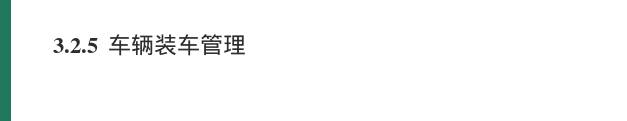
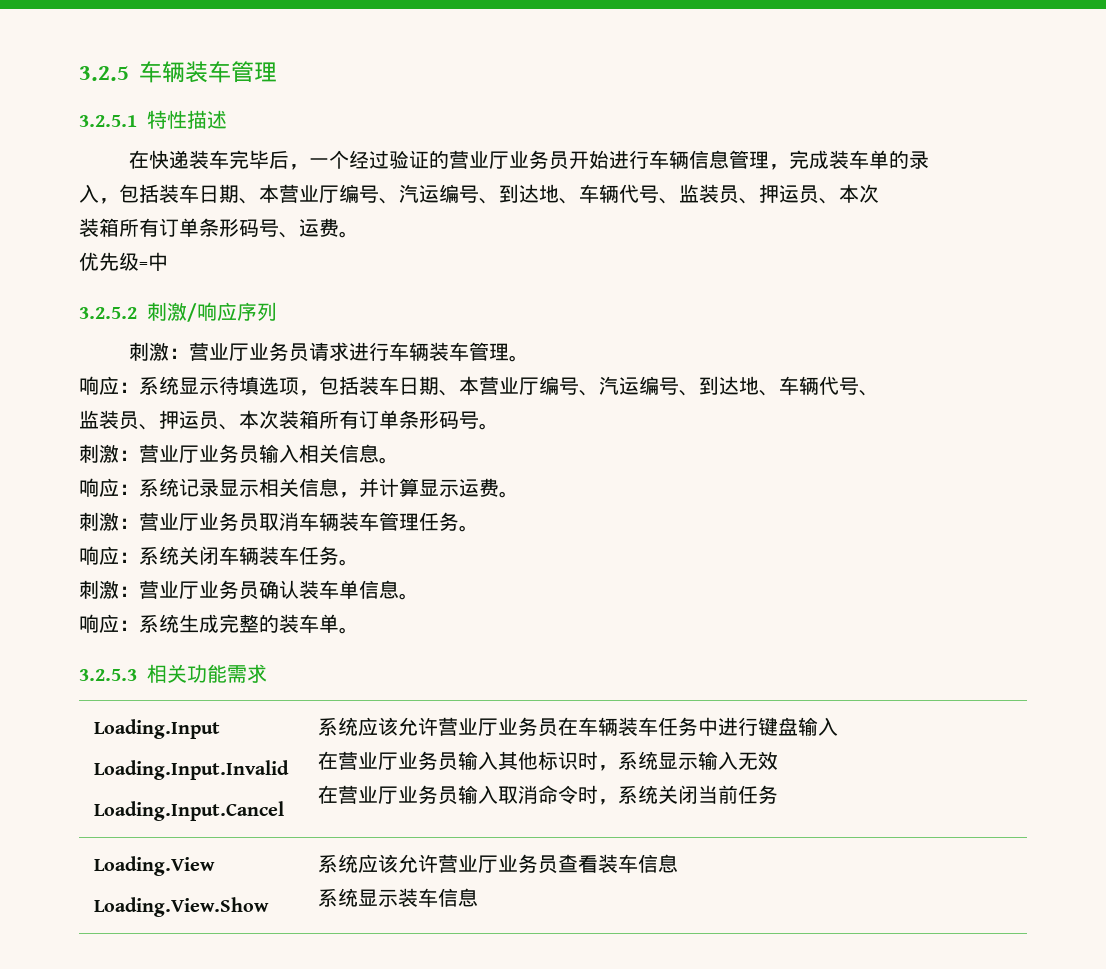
+ 3.2.5.1特性描述
+ 在快递装车完毕后，一个经过验证的营业厅业务员开始进行车辆信息管理，完成装车单的录
+ 入，包括装车日期、本营业厅编号、汽运编号、到达地、车辆代号、监装员、押运员、本次
+ 装箱所有订单条形码号、运费。
+ 优先级=中
+ 3.2.5.2刺激/响应序列
+ 刺激：营业厅业务员请求进行车辆装车管理。
+ 响应：系统显示待填选项，包括装车日期、本营业厅编号、汽运编号、到达地、车辆代号、
+ 监装员、押运员、本次装箱所有订单条形码号。
+ 刺激：营业厅业务员输入相关信息。
+ 响应：系统记录显示相关信息，并计算显示运费。
+ 刺激：营业厅业务员取消车辆装车管理任务。
+ 响应：系统关闭车辆装车任务。
+ 刺激：营业厅业务员确认装车单信息。
+ 响应：系统生成完整的装车单。
+ 3.2.5.3相关功能需求
+ Loading.Input
+ Loading.Input.Invalid
+ Loading.Input.Cancel | 系统应该允许营业厅业务员在车辆装车任务中进行键盘输入
+ 在营业厅业务员输入其他标识时，系统显示输入无效
+ 在营业厅业务员输入取消命令时，系统关闭当前任务
+ Loading.View
+ Loading.View.Show | 系统应该允许营业厅业务员查看装车信息
+ 系统显示装车信息

